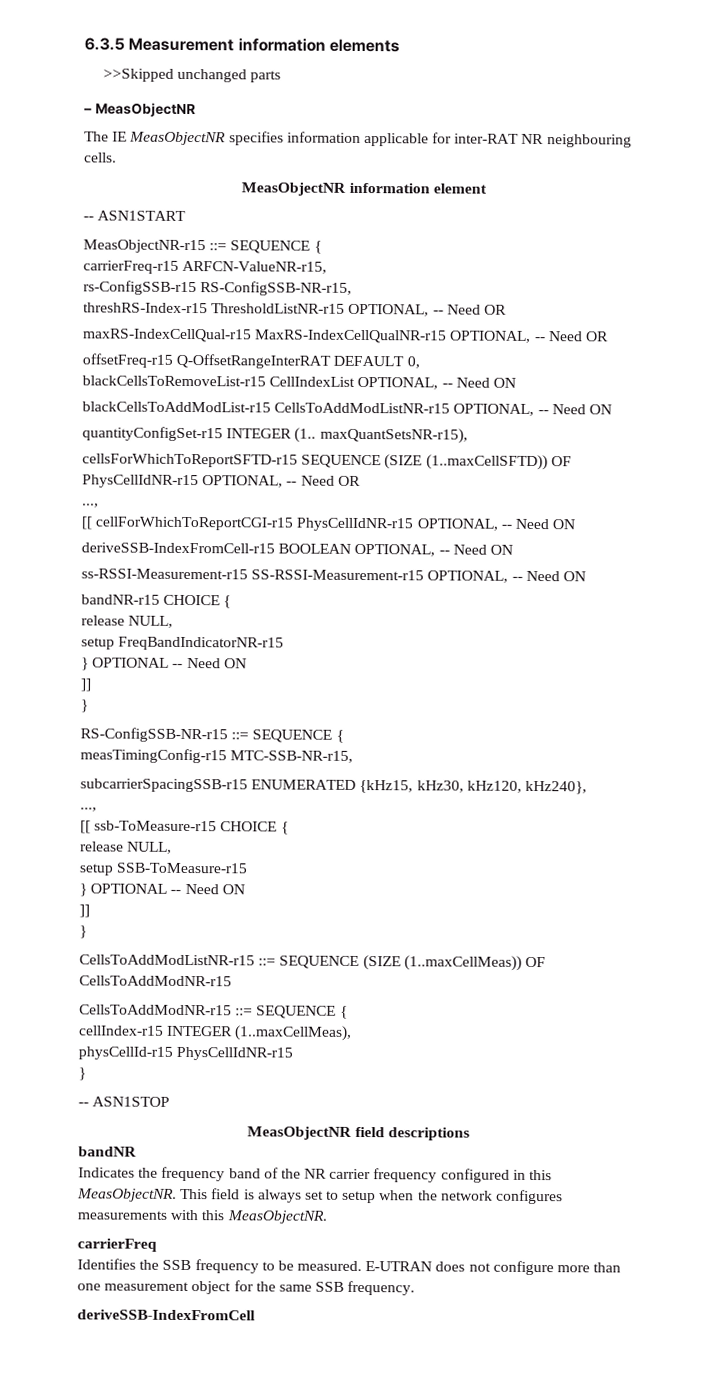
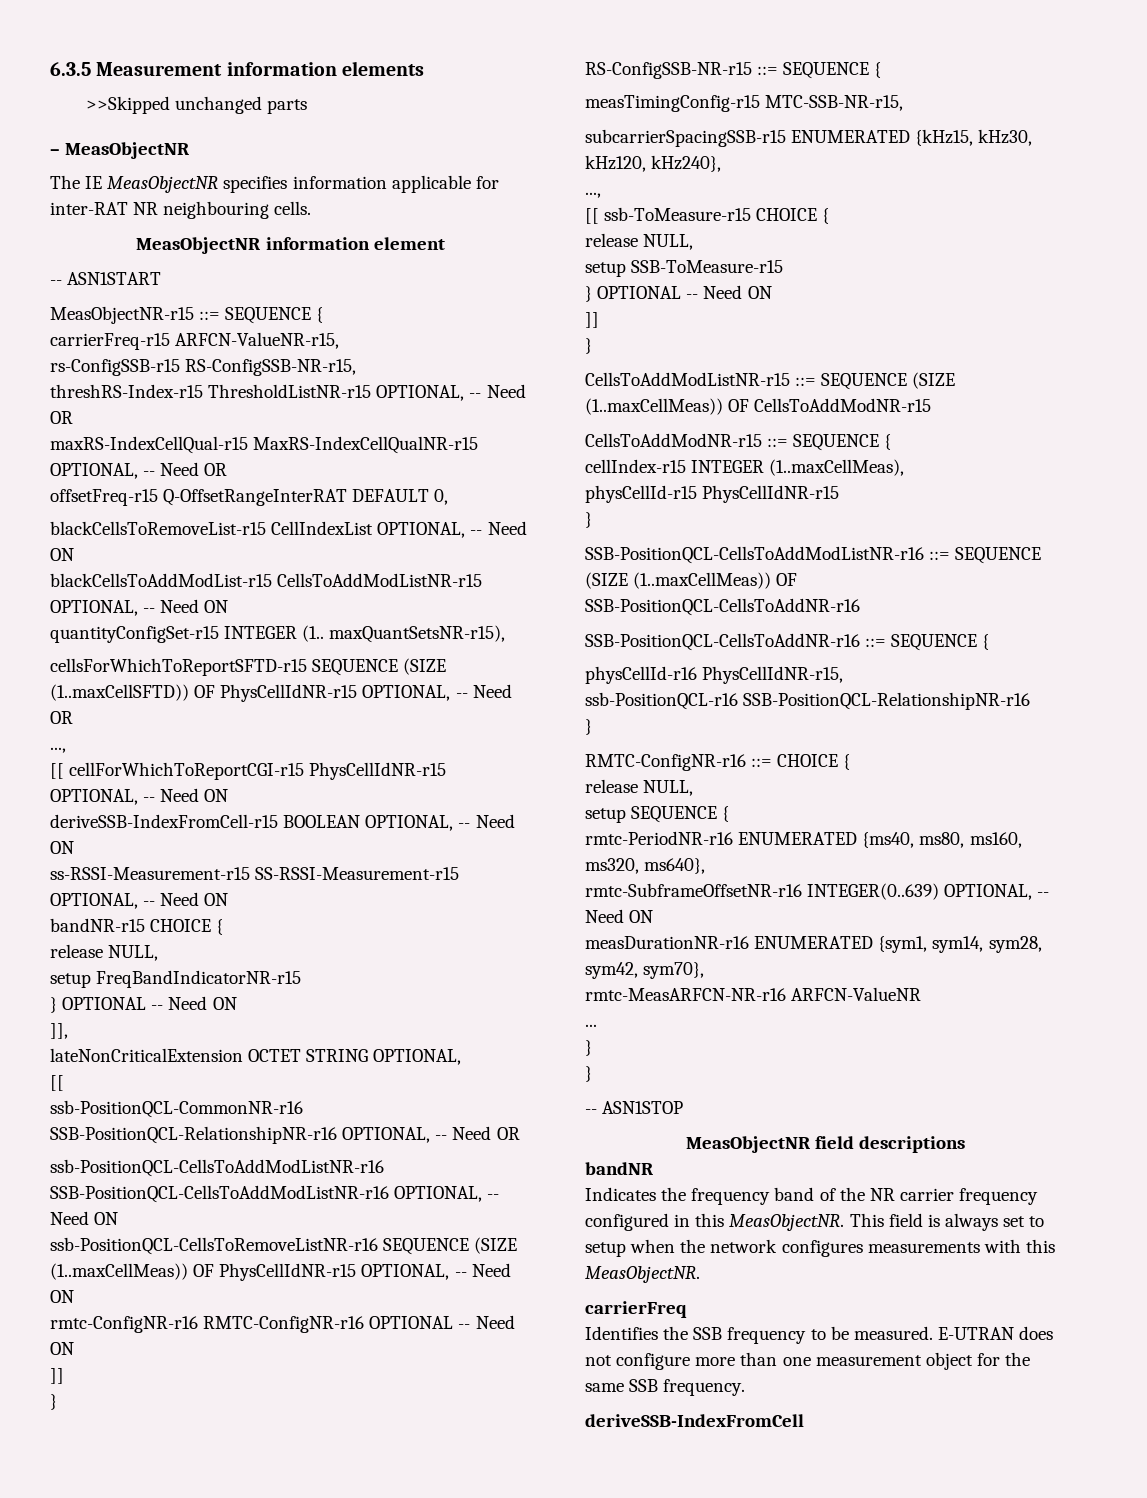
+ ]],
+ lateNonCriticalExtension OCTET STRING OPTIONAL,
+ [[
+ ssb-PositionQCL-CommonNR-r16 SSB-PositionQCL-RelationshipNR-r16 OPTIONAL, -- Need OR
+ ssb-PositionQCL-CellsToAddModListNR-r16 SSB-PositionQCL-CellsToAddModListNR-r16 OPTIONAL, -- Need ON
+ ssb-PositionQCL-CellsToRemoveListNR-r16 SEQUENCE (SIZE (1..maxCellMeas)) OF PhysCellIdNR-r15 OPTIONAL, -- Need ON
+ rmtc-ConfigNR-r16 RMTC-ConfigNR-r16 OPTIONAL -- Need ON
+ SSB-PositionQCL-CellsToAddModListNR-r16 ::= SEQUENCE (SIZE (1..maxCellMeas)) OF SSB-PositionQCL-CellsToAddNR-r16
+ SSB-PositionQCL-CellsToAddNR-r16 ::= SEQUENCE {
+ physCellId-r16 PhysCellIdNR-r15,
+ ssb-PositionQCL-r16 SSB-PositionQCL-RelationshipNR-r16
+ }
+ RMTC-ConfigNR-r16 ::= CHOICE {
+ release NULL,
+ setup SEQUENCE {
+ rmtc-PeriodNR-r16 ENUMERATED {ms40, ms80, ms160, ms320, ms640},
+ rmtc-SubframeOffsetNR-r16 INTEGER(0..639) OPTIONAL, -- Need ON
+ measDurationNR-r16 ENUMERATED {sym1, sym14, sym28, sym42, sym70},
+ rmtc-MeasARFCN-NR-r16 ARFCN-ValueNR
+ ...
+ }
+ }

